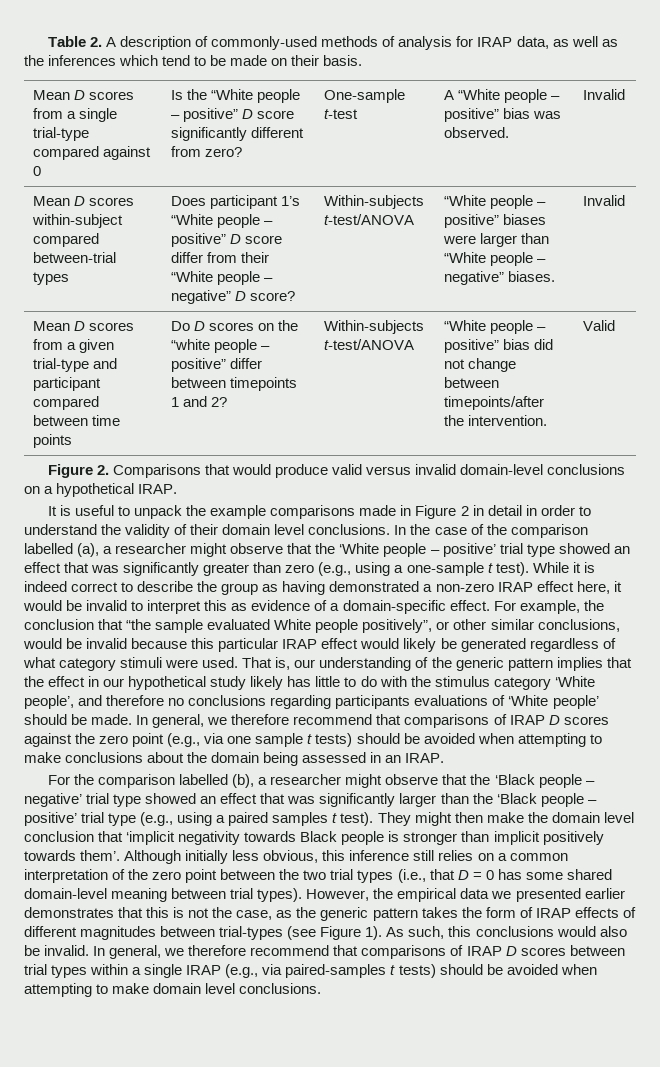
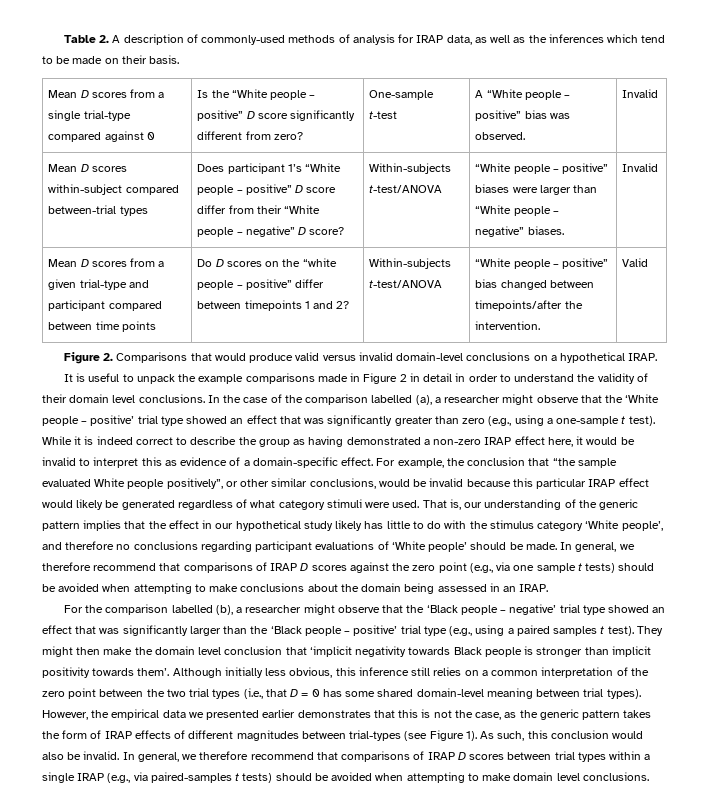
- “White people – positive” bias did not change between timepoints/after the intervention.
+ “White people – positive” bias changed between timepoints/after the intervention.
- That is, our understanding of the generic pattern implies that the effect in our hypothetical study likely has little to do with the stimulus category ‘White people’, and therefore no conclusions regarding participants evaluations of ‘White people’ should be made.
+ That is, our understanding of the generic pattern implies that the effect in our hypothetical study likely has little to do with the stimulus category ‘White people’, and therefore no conclusions regarding participant evaluations of ‘White people’ should be made.
- They might then make the domain level conclusion that ‘implicit negativity towards Black people is stronger than implicit positively towards them’.
+ They might then make the domain level conclusion that ‘implicit negativity towards Black people is stronger than implicit positivity towards them’.
- As such, this conclusions would also be invalid.
+ As such, this conclusion would also be invalid.

